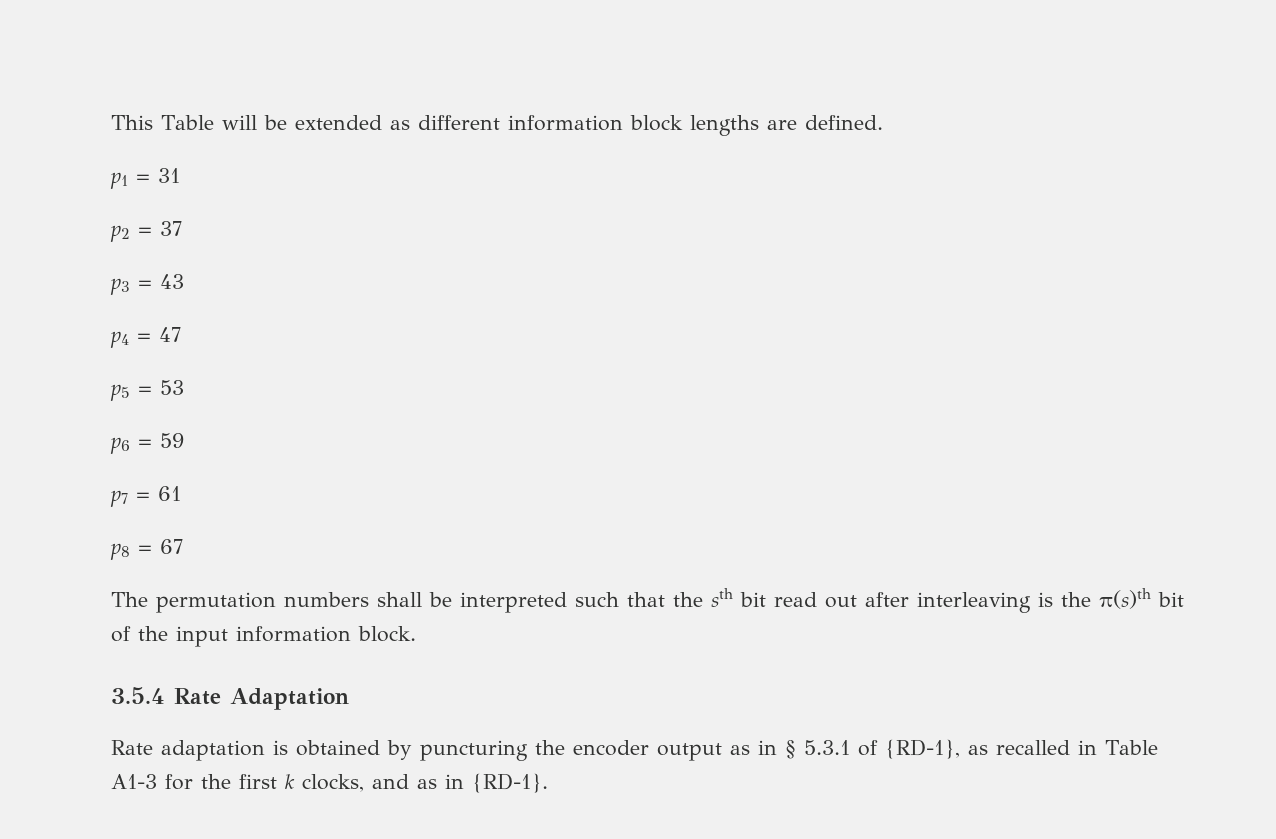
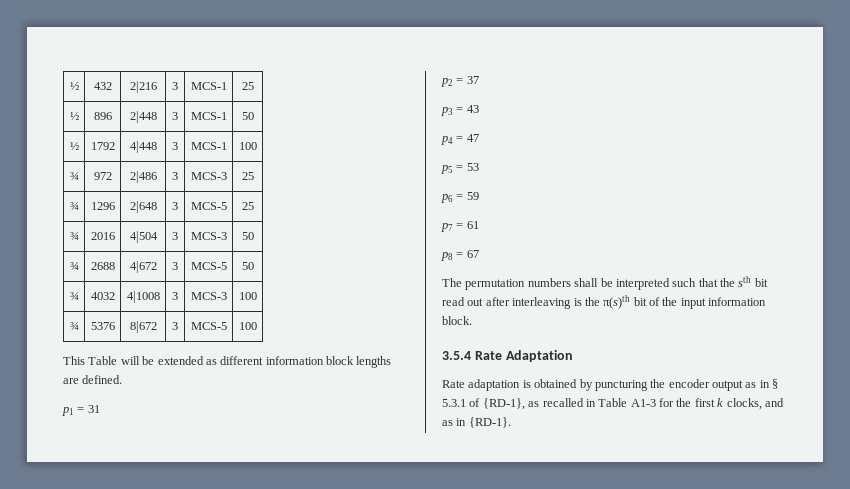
+ ½ | 432 | 2|216 | 3 | MCS-1 | 25
+ ½ | 896 | 2|448 | 3 | MCS-1 | 50
+ ½ | 1792 | 4|448 | 3 | MCS-1 | 100
+ ¾ | 972 | 2|486 | 3 | MCS-3 | 25
+ ¾ | 1296 | 2|648 | 3 | MCS-5 | 25
+ ¾ | 2016 | 4|504 | 3 | MCS-3 | 50
+ ¾ | 2688 | 4|672 | 3 | MCS-5 | 50
+ ¾ | 4032 | 4|1008 | 3 | MCS-3 | 100
+ ¾ | 5376 | 8|672 | 3 | MCS-5 | 100

